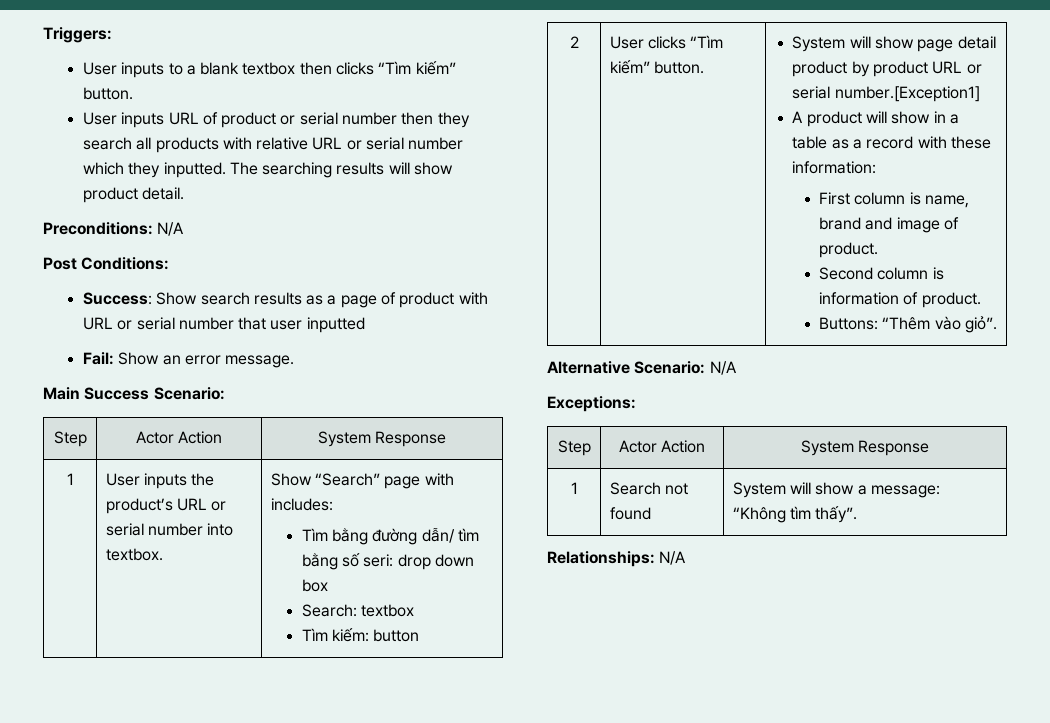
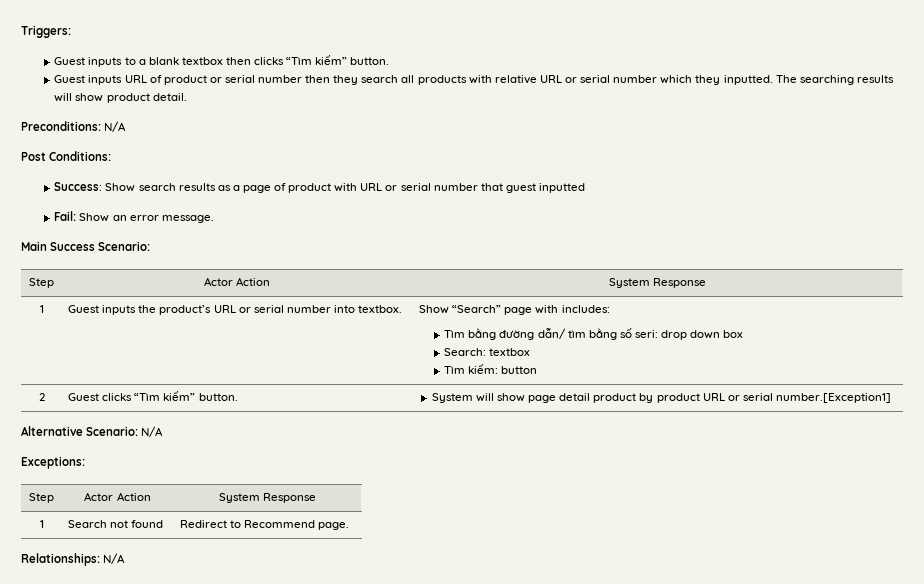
- User inputs to a blank textbox then clicks “Tìm kiếm” button.
+ Guest inputs to a blank textbox then clicks “Tìm kiếm” button.
- User inputs URL of product or serial number then they search all products with relative URL or serial number which they inputted.
+ Guest inputs URL of product or serial number then they search all products with relative URL or serial number which they inputted.
- Success: Show search results as a page of product with URL or serial number that user inputted
+ Success: Show search results as a page of product with URL or serial number that guest inputted
- 1 | User inputs the product’s URL or serial number into textbox. | Show “Search” page with includes:
+ 1 | Guest inputs the product’s URL or serial number into textbox. | Show “Search” page with includes:
- User clicks “Tìm kiếm” button.
+ Guest clicks “Tìm kiếm” button.
- A product will show in a table as a record with these information:
- First column is name, brand and image of product.
- Second column is information of product.
- Buttons: “Thêm vào giỏ”.
- 1 | Search not found | System will show a message: “Không tìm thấy”.
+ 1 | Search not found | Redirect to Recommend page.

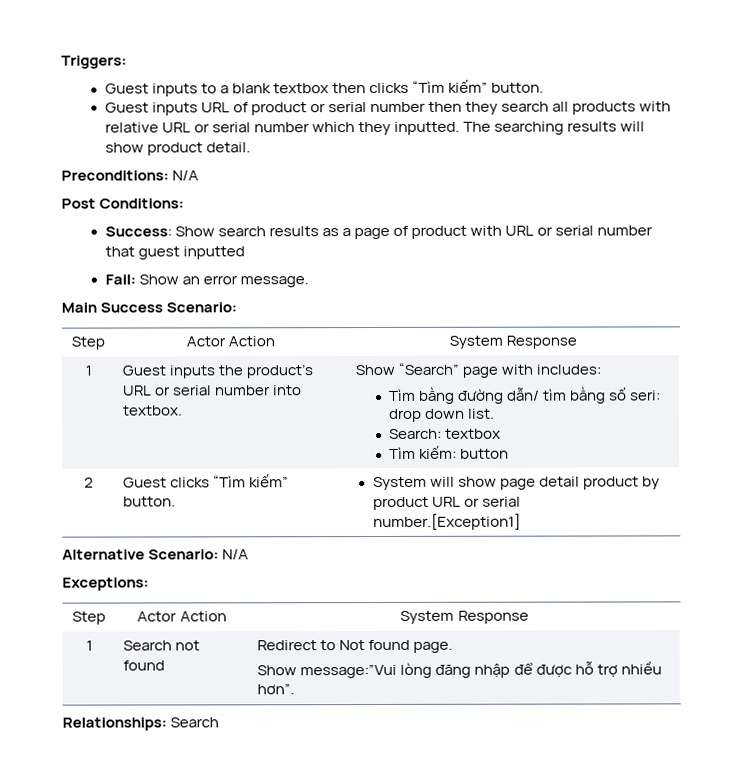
  1 | Guest inputs the product’s URL or serial number into textbox. | Show “Search” page with includes:
- Tìm bằng đường dẫn/ tìm bằng số seri: drop down box
+ Tìm bằng đường dẫn/ tìm bằng số seri: drop down list.
- 1 | Search not found | Redirect to Recommend page.
+ 1 | Search not found | Redirect to Not found page.
+ Show message:”Vui lòng đăng nhập để được hỗ trợ nhiều hơn”.
- Relationships: N/A
+ Relationships: Search

